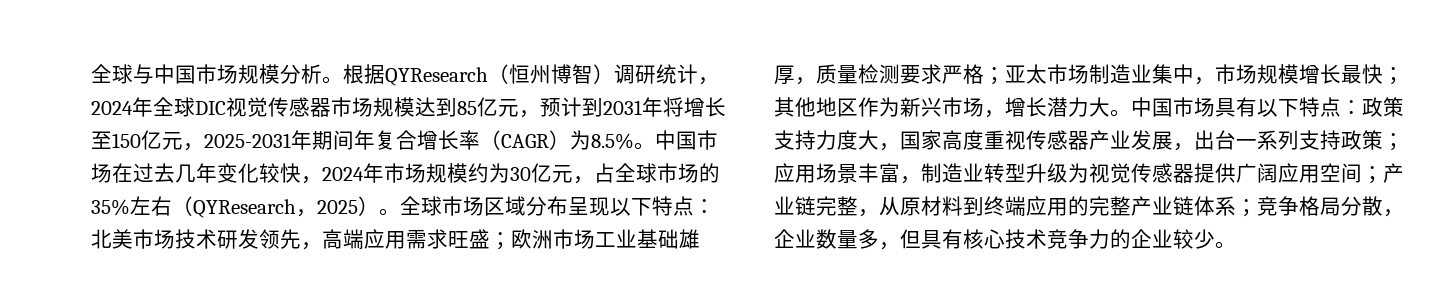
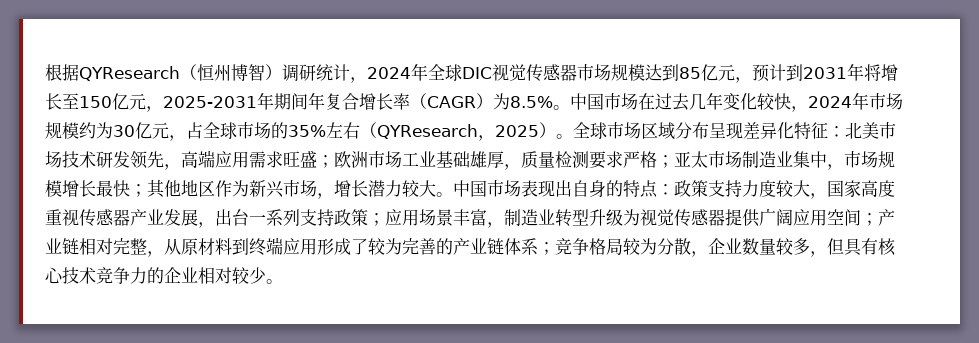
- 全球与中国市场规模分析。
- 全球市场区域分布呈现以下特点：北美市场技术研发领先，高端应用需求旺盛；欧洲市场工业基础雄厚，质量检测要求严格；亚太市场制造业集中，市场规模增长最快；其他地区作为新兴市场，增长潜力大。
+ 全球市场区域分布呈现差异化特征：北美市场技术研发领先，高端应用需求旺盛；欧洲市场工业基础雄厚，质量检测要求严格；亚太市场制造业集中，市场规模增长最快；其他地区作为新兴市场，增长潜力较大。
- 中国市场具有以下特点：政策支持力度大，国家高度重视传感器产业发展，出台一系列支持政策；应用场景丰富，制造业转型升级为视觉传感器提供广阔应用空间；产业链完整，从原材料到终端应用的完整产业链体系；竞争格局分散，企业数量多，但具有核心技术竞争力的企业较少。
+ 中国市场表现出自身的特点：政策支持力度较大，国家高度重视传感器产业发展，出台一系列支持政策；应用场景丰富，制造业转型升级为视觉传感器提供广阔应用空间；产业链相对完整，从原材料到终端应用形成了较为完善的产业链体系；竞争格局较为分散，企业数量较多，但具有核心技术竞争力的企业相对较少。

